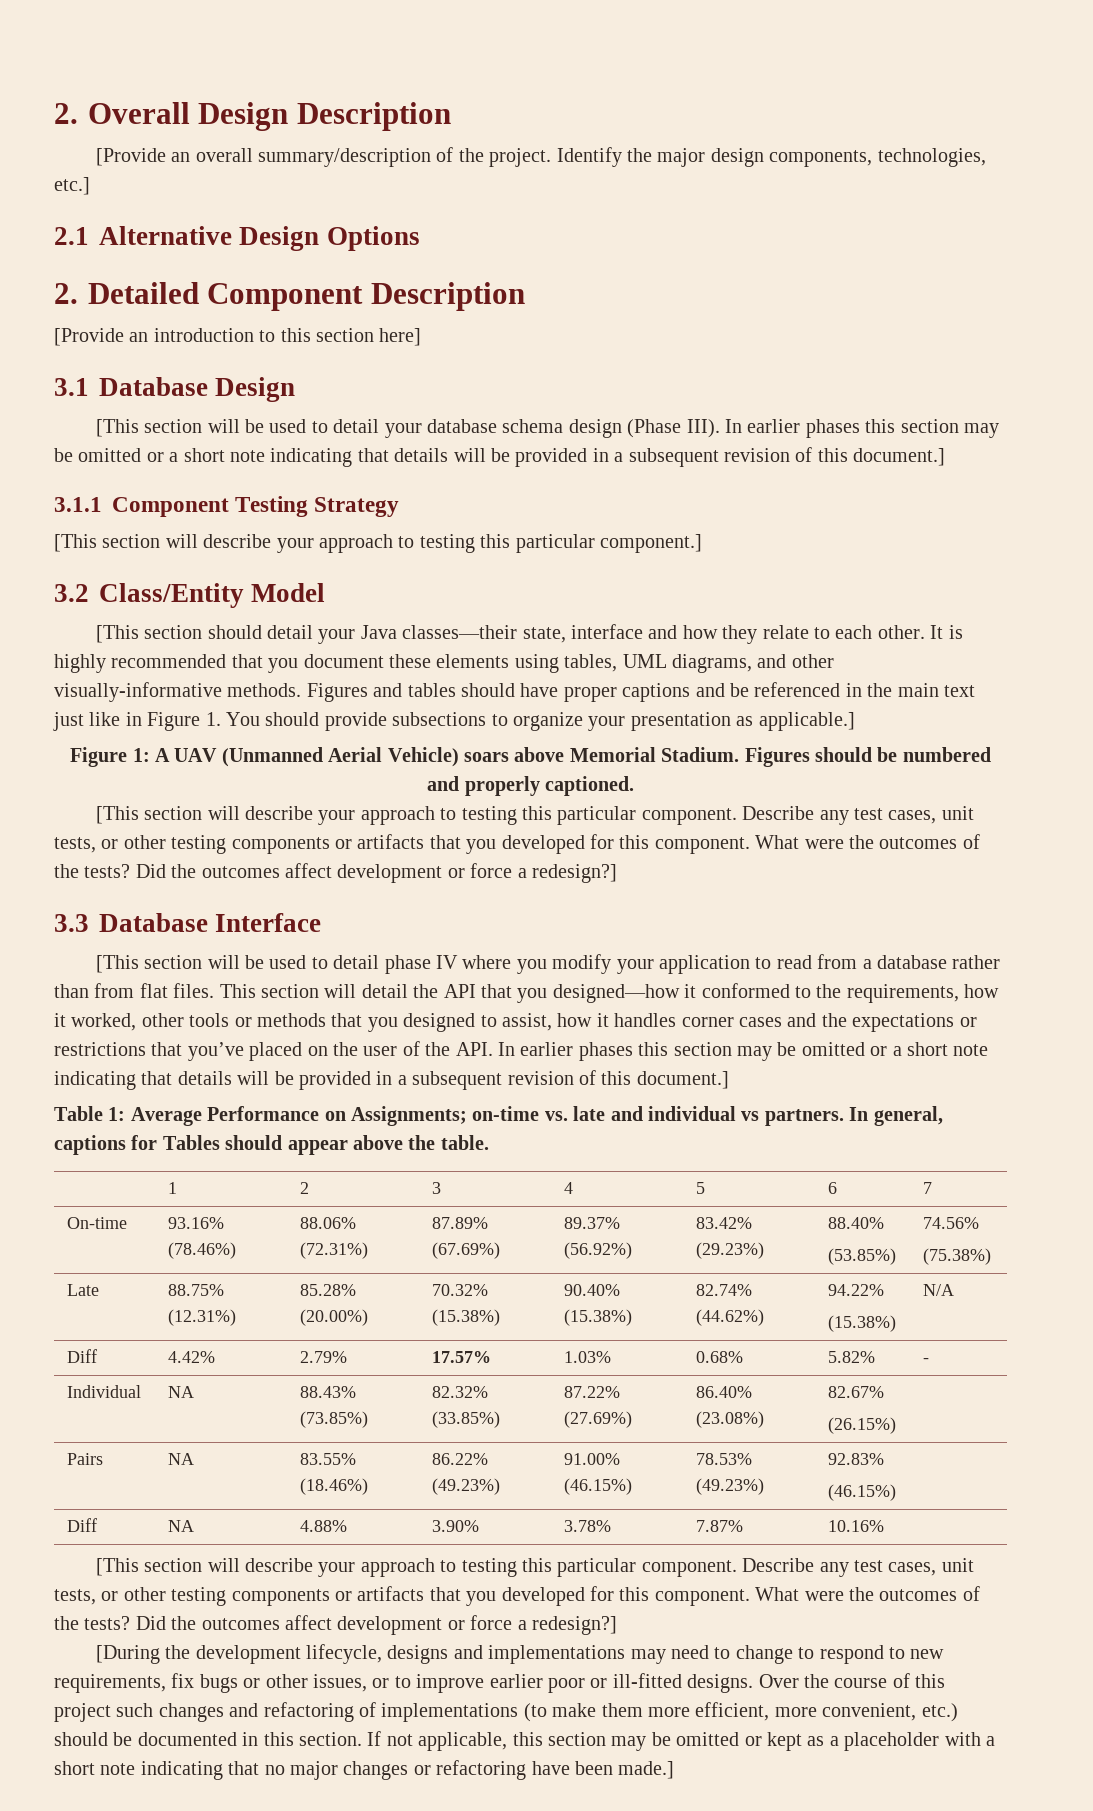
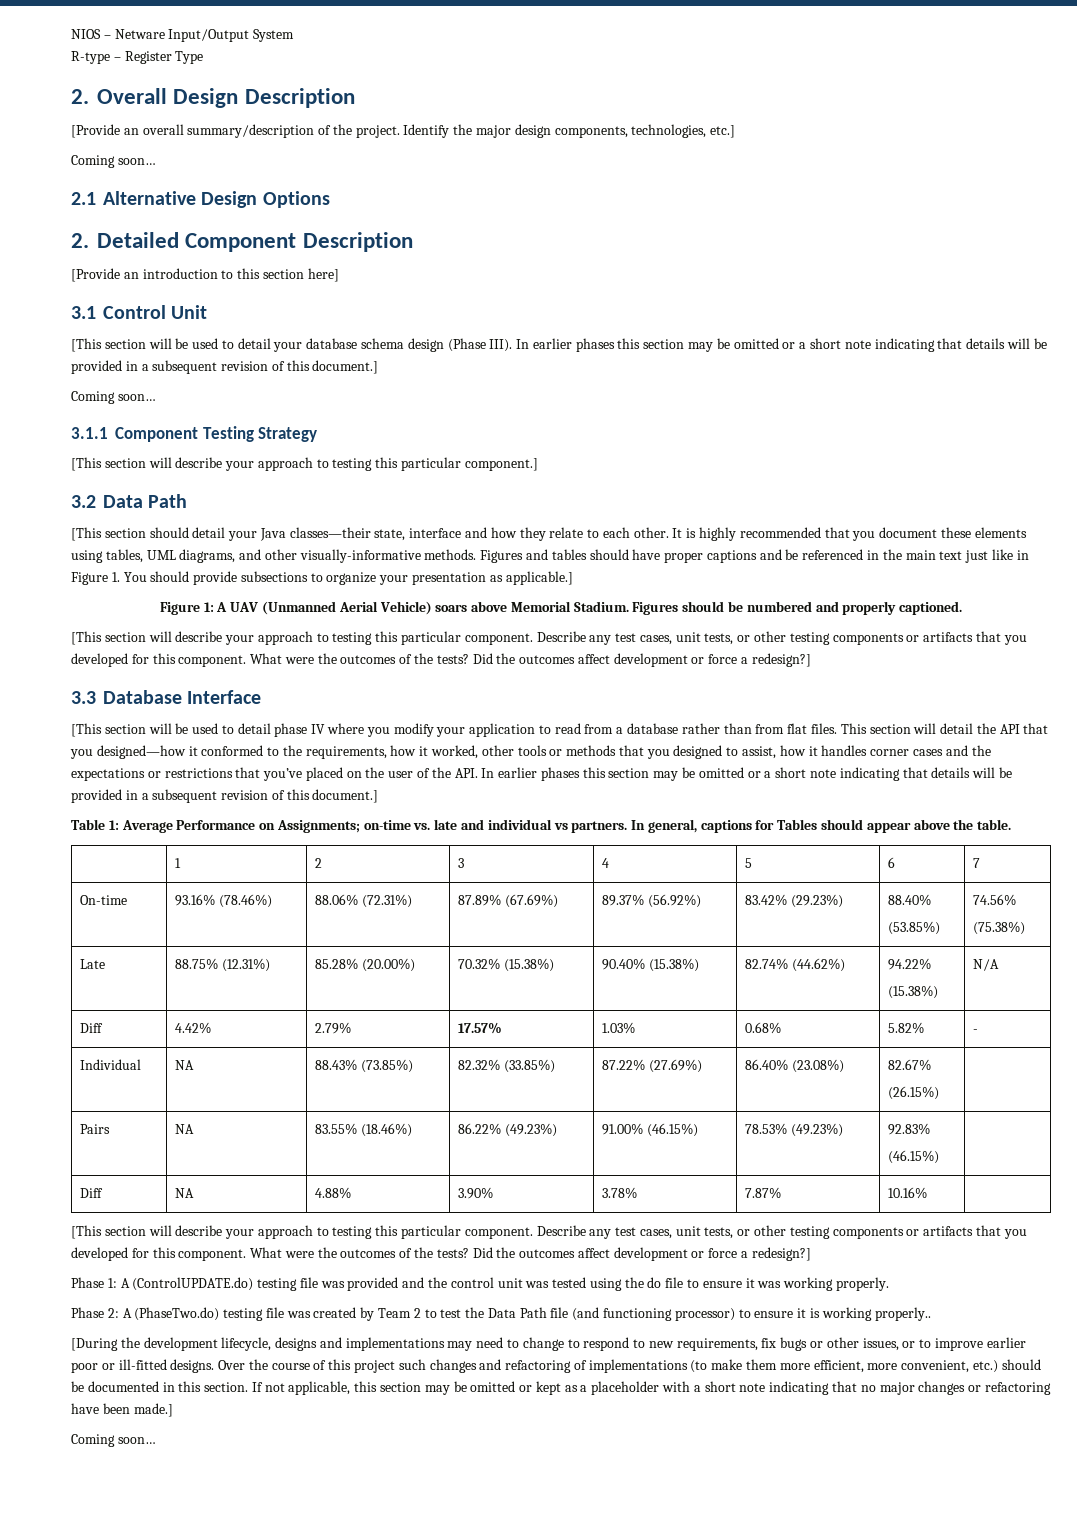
+ NIOS – Netware Input/Output System
+ R-type – Register Type
  Identify the major design components, technologies, etc.]
+ Coming soon…
- 3.1 Database Design
+ 3.1 Control Unit
  [This section will be used to detail your database schema design (Phase III). In earlier phases this section may be omitted or a short note indicating that details will be provided in a subsequent revision of this document.]
+ Coming soon…
- 3.2 Class/Entity Model
+ 3.2 Data Path
+ Phase 1: A (ControlUPDATE.do) testing file was provided and the control unit was tested using the do file to ensure it was working properly.
+ Phase 2: A (PhaseTwo.do) testing file was created by Team 2 to test the Data Path file (and functioning processor) to ensure it is working properly..
  If not applicable, this section may be omitted or kept as a placeholder with a short note indicating that no major changes or refactoring have been made.]
+ Coming soon…

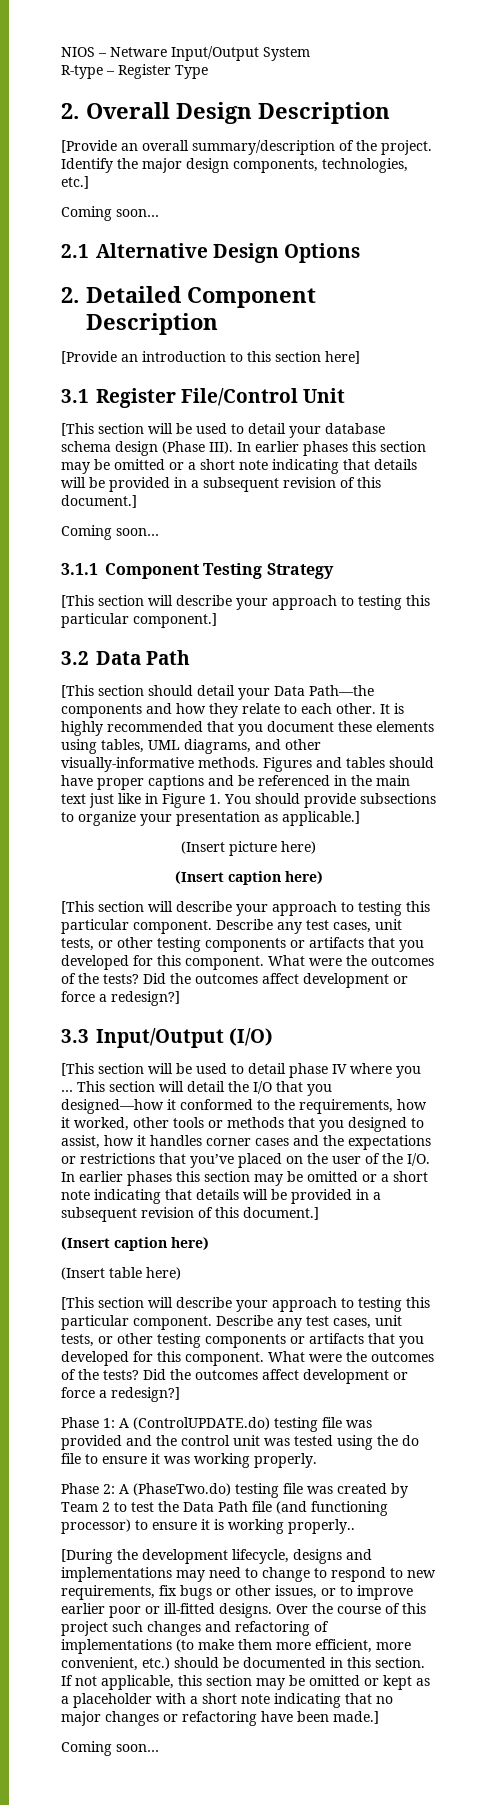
- 3.1 Control Unit
+ 3.1 Register File/Control Unit
- [This section should detail your Java classes—their state, interface and how they relate to each other.
+ [This section should detail your Data Path—the components and how they relate to each other.
- Figure 1: A UAV (Unmanned Aerial Vehicle) soars above Memorial Stadium. Figures should be numbered and properly captioned.
+ (Insert picture here)
+ (Insert caption here)
- 3.3 Database Interface
+ 3.3 Input/Output (I/O)
- [This section will be used to detail phase IV where you modify your application to read from a database rather than from flat files.
+ [This section will be used to detail phase IV where you …
- This section will detail the API that you designed—how it conformed to the requirements, how it worked, other tools or methods that you designed to assist, how it handles corner cases and the expectations or restrictions that you’ve placed on the user of the API. In earlier phases this section may be omitted or a short note indicating that details will be provided in a subsequent revision of this document.]
- Table 1: Average Performance on Assignments; on-time vs. late and individual vs partners. In general, captions for Tables should appear above the table.
- | 1 | 2 | 3 | 4 | 5 | 6 | 7
- On-time | 93.16% (78.46%) | 88.06% (72.31%) | 87.89% (67.69%) | 89.37% (56.92%) | 83.42% (29.23%) | 88.40%
- (53.85%) | 74.56%
- (75.38%)
- Late | 88.75% (12.31%) | 85.28% (20.00%) | 70.32% (15.38%) | 90.40% (15.38%) | 82.74% (44.62%) | 94.22%
- (15.38%) | N/A
- Diff | 4.42% | 2.79% | 17.57% | 1.03% | 0.68% | 5.82% | -
- Individual | NA | 88.43% (73.85%) | 82.32% (33.85%) | 87.22% (27.69%) | 86.40% (23.08%) | 82.67%
- (26.15%) |
- Pairs | NA | 83.55% (18.46%) | 86.22% (49.23%) | 91.00% (46.15%) | 78.53% (49.23%) | 92.83%
- (46.15%) |
- Diff | NA | 4.88% | 3.90% | 3.78% | 7.87% | 10.16% |
+ This section will detail the I/O that you designed—how it conformed to the requirements, how it worked, other tools or methods that you designed to assist, how it handles corner cases and the expectations or restrictions that you’ve placed on the user of the I/O. In earlier phases this section may be omitted or a short note indicating that details will be provided in a subsequent revision of this document.]
+ (Insert caption here)
+ (Insert table here)

